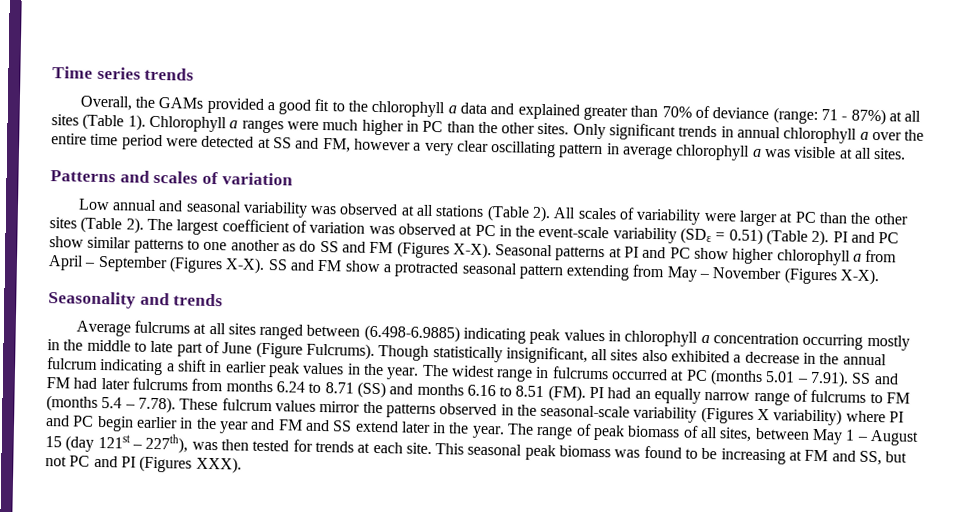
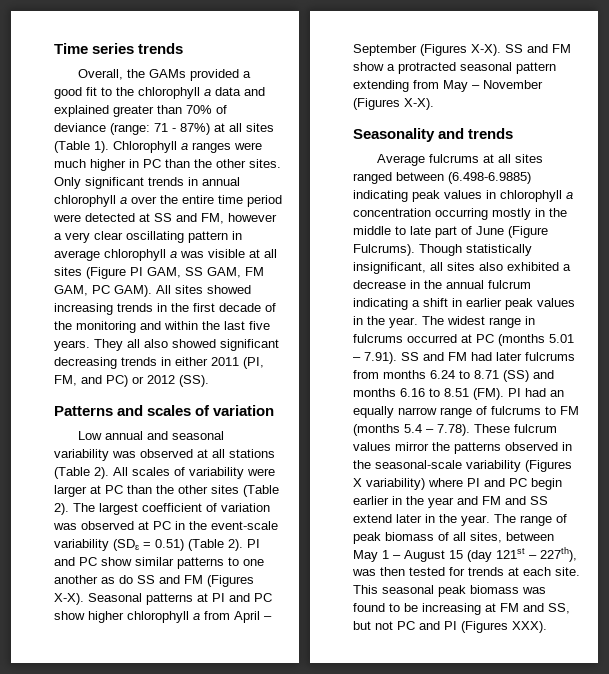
- Only significant trends in annual chlorophyll a over the entire time period were detected at SS and FM, however a very clear oscillating pattern in average chlorophyll a was visible at all sites.
+ Only significant trends in annual chlorophyll a over the entire time period were detected at SS and FM, however a very clear oscillating pattern in average chlorophyll a was visible at all sites (Figure PI GAM, SS GAM, FM GAM, PC GAM). All sites showed increasing trends in the first decade of the monitoring and within the last five years. They all also showed significant decreasing trends in either 2011 (PI, FM, and PC) or 2012 (SS).

